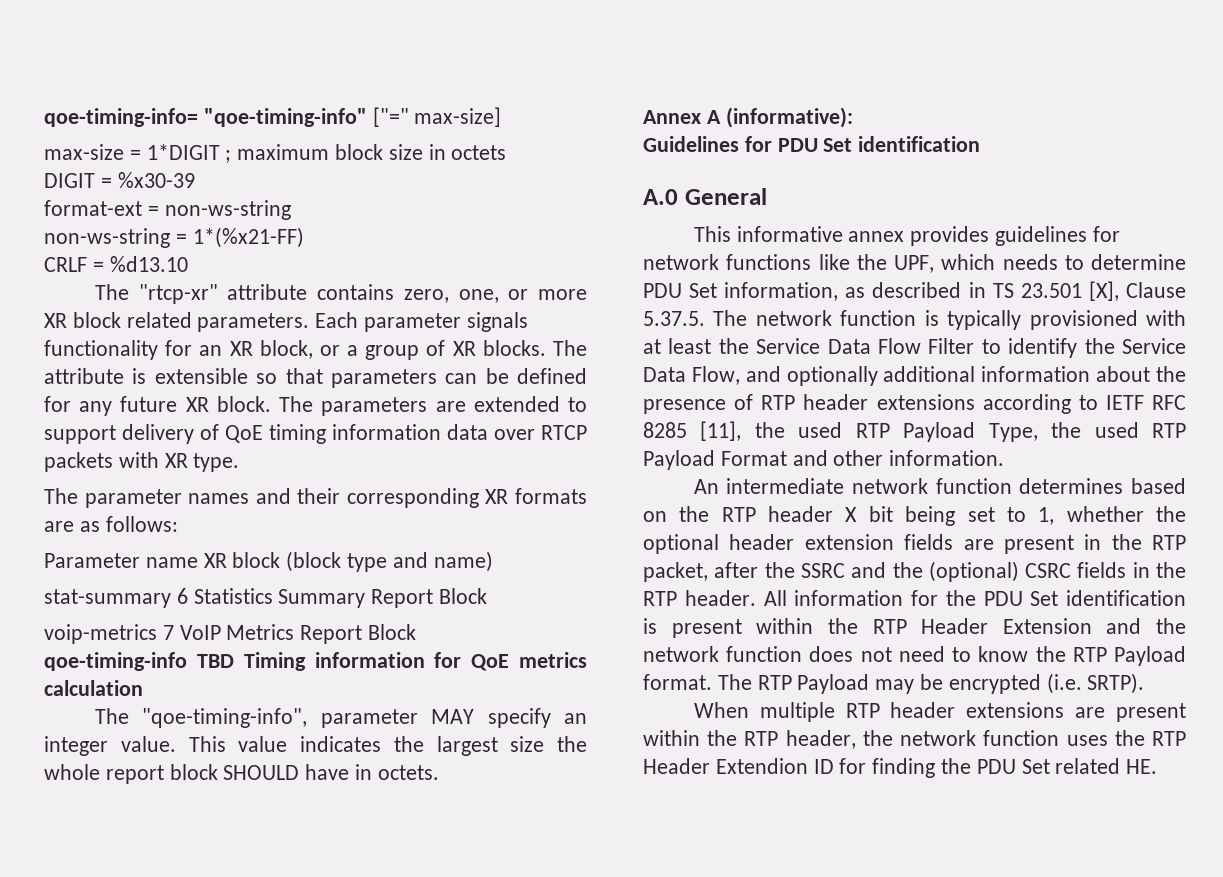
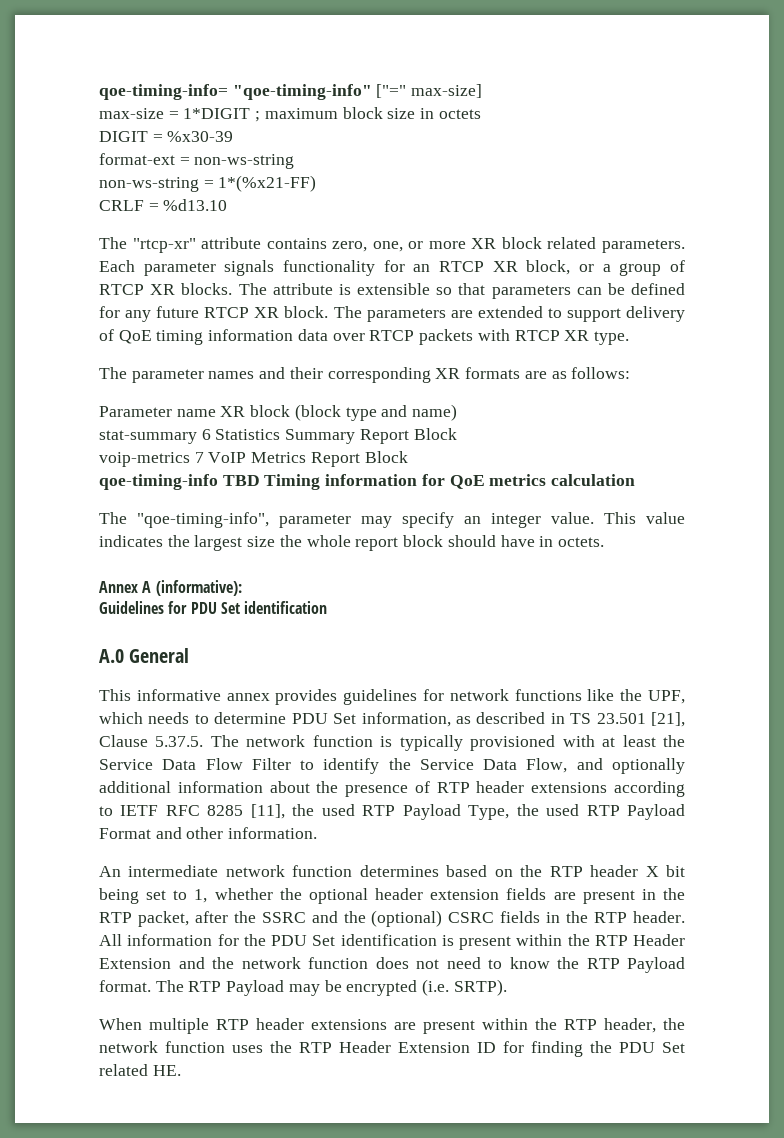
- Each parameter signals functionality for an XR block, or a group of XR blocks.
+ Each parameter signals functionality for an RTCP XR block, or a group of RTCP XR blocks.
- The attribute is extensible so that parameters can be defined for any future XR block.
+ The attribute is extensible so that parameters can be defined for any future RTCP XR block.
- The parameters are extended to support delivery of QoE timing information data over RTCP packets with XR type.
+ The parameters are extended to support delivery of QoE timing information data over RTCP packets with RTCP XR type.
- The "qoe-timing-info", parameter MAY specify an integer value.
+ The "qoe-timing-info", parameter may specify an integer value.
- This value indicates the largest size the whole report block SHOULD have in octets.
+ This value indicates the largest size the whole report block should have in octets.
- This informative annex provides guidelines for network functions like the UPF, which needs to determine PDU Set information, as described in TS 23.501 [X], Clause 5.37.5. The network function is typically provisioned with at least the Service Data Flow Filter to identify the Service Data Flow, and optionally additional information about the presence of RTP header extensions according to IETF RFC 8285 [11], the used RTP Payload Type, the used RTP Payload Format and other information.
+ This informative annex provides guidelines for network functions like the UPF, which needs to determine PDU Set information, as described in TS 23.501 [21], Clause 5.37.5. The network function is typically provisioned with at least the Service Data Flow Filter to identify the Service Data Flow, and optionally additional information about the presence of RTP header extensions according to IETF RFC 8285 [11], the used RTP Payload Type, the used RTP Payload Format and other information.
- When multiple RTP header extensions are present within the RTP header, the network function uses the RTP Header Extendion ID for finding the PDU Set related HE.
+ When multiple RTP header extensions are present within the RTP header, the network function uses the RTP Header Extension ID for finding the PDU Set related HE.

